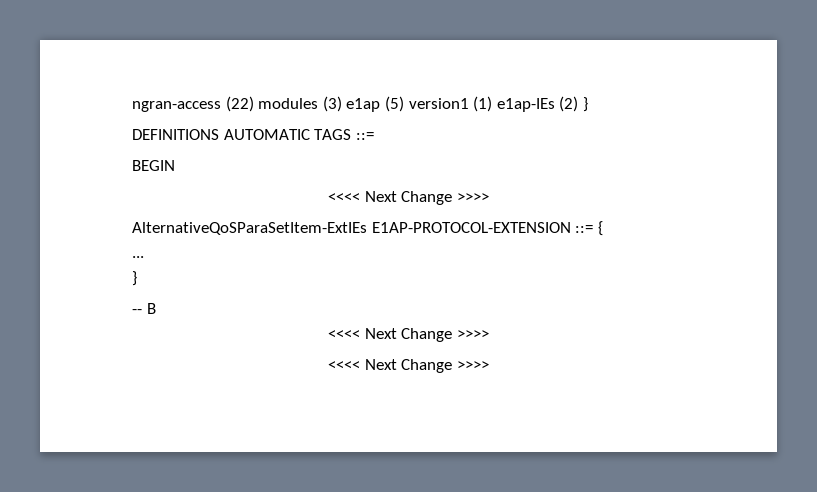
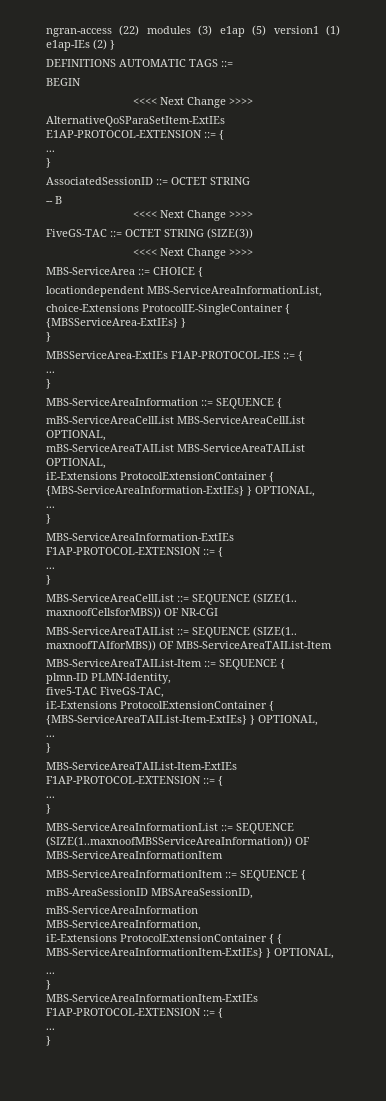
+ AssociatedSessionID ::= OCTET STRING
  -- B
  <<<< Next Change >>>>
+ FiveGS-TAC ::= OCTET STRING (SIZE(3))
  <<<< Next Change >>>>
+ MBS-ServiceArea ::= CHOICE {
+ locationdependent MBS-ServiceAreaInformationList,
+ choice-Extensions ProtocolIE-SingleContainer { {MBSServiceArea-ExtIEs} }
+ }
+ MBSServiceArea-ExtIEs F1AP-PROTOCOL-IES ::= {
+ ...
+ }
+ MBS-ServiceAreaInformation ::= SEQUENCE {
+ mBS-ServiceAreaCellList MBS-ServiceAreaCellList OPTIONAL,
+ mBS-ServiceAreaTAIList MBS-ServiceAreaTAIList OPTIONAL,
+ iE-Extensions ProtocolExtensionContainer { {MBS-ServiceAreaInformation-ExtIEs} } OPTIONAL,
+ ...
+ }
+ MBS-ServiceAreaInformation-ExtIEs F1AP-PROTOCOL-EXTENSION ::= {
+ ...
+ }
+ MBS-ServiceAreaCellList ::= SEQUENCE (SIZE(1.. maxnoofCellsforMBS)) OF NR-CGI
+ MBS-ServiceAreaTAIList ::= SEQUENCE (SIZE(1.. maxnoofTAIforMBS)) OF MBS-ServiceAreaTAIList-Item
+ MBS-ServiceAreaTAIList-Item ::= SEQUENCE {
+ plmn-ID PLMN-Identity,
+ five5-TAC FiveGS-TAC,
+ iE-Extensions ProtocolExtensionContainer { {MBS-ServiceAreaTAIList-Item-ExtIEs} } OPTIONAL,
+ ...
+ }
+ MBS-ServiceAreaTAIList-Item-ExtIEs F1AP-PROTOCOL-EXTENSION ::= {
+ ...
+ }
+ MBS-ServiceAreaInformationList ::= SEQUENCE (SIZE(1..maxnoofMBSServiceAreaInformation)) OF MBS-ServiceAreaInformationItem
+ MBS-ServiceAreaInformationItem ::= SEQUENCE {
+ mBS-AreaSessionID MBSAreaSessionID,
+ mBS-ServiceAreaInformation MBS-ServiceAreaInformation,
+ iE-Extensions ProtocolExtensionContainer { { MBS-ServiceAreaInformationItem-ExtIEs} } OPTIONAL,
+ ...
+ }
+ MBS-ServiceAreaInformationItem-ExtIEs F1AP-PROTOCOL-EXTENSION ::= {
+ ...
+ }

